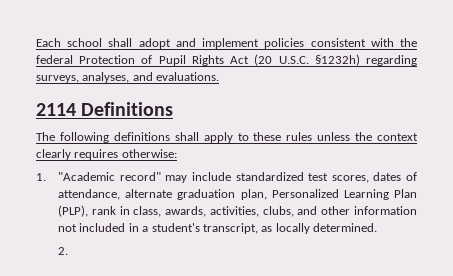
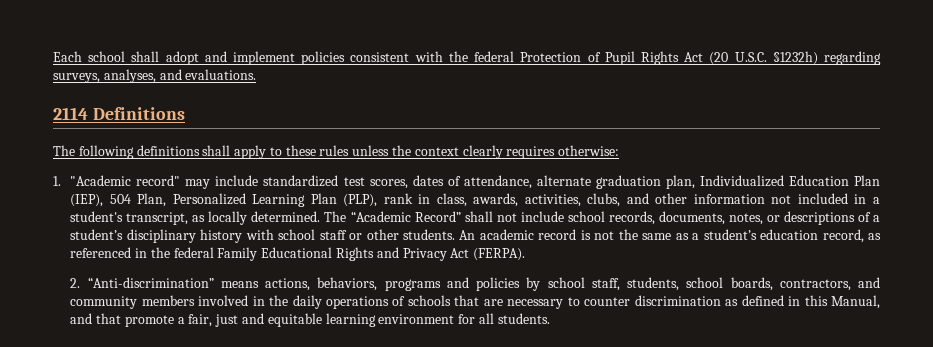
- 1. "Academic record" may include standardized test scores, dates of attendance, alternate graduation plan, Personalized Learning Plan (PLP), rank in class, awards, activities, clubs, and other information not included in a student's transcript, as locally determined.
- 2.
+ 1. "Academic record" may include standardized test scores, dates of attendance, alternate graduation plan, Individualized Education Plan (IEP), 504 Plan, Personalized Learning Plan (PLP), rank in class, awards, activities, clubs, and other information not included in a student's transcript, as locally determined. The “Academic Record” shall not include school records, documents, notes, or descriptions of a student’s disciplinary history with school staff or other students. An academic record is not the same as a student’s education record, as referenced in the federal Family Educational Rights and Privacy Act (FERPA).
+ 2. “Anti-discrimination” means actions, behaviors, programs and policies by school staff, students, school boards, contractors, and community members involved in the daily operations of schools that are necessary to counter discrimination as defined in this Manual, and that promote a fair, just and equitable learning environment for all students.

